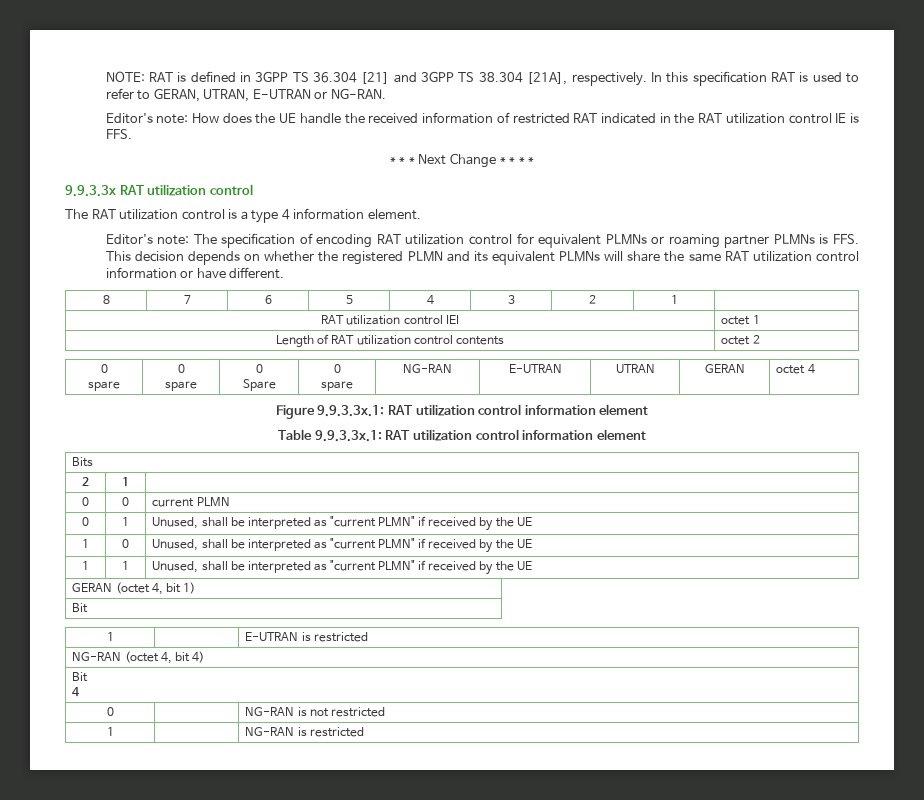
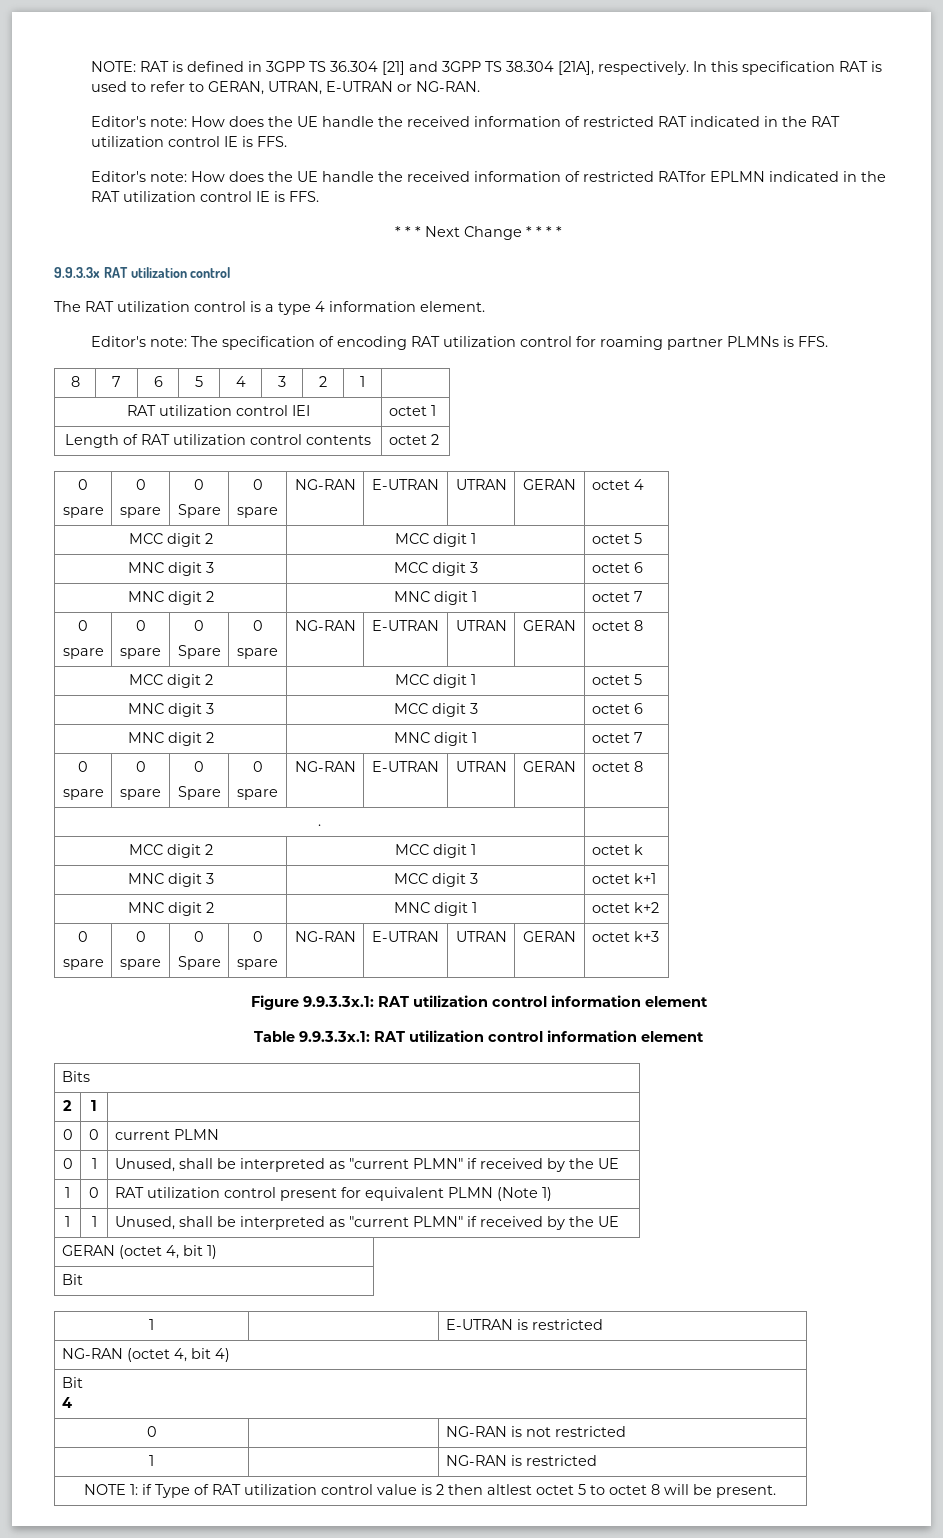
+ Editor's note: How does the UE handle the received information of restricted RATfor EPLMN indicated in the RAT utilization control IE is FFS.
- Editor's note: The specification of encoding RAT utilization control for equivalent PLMNs or roaming partner PLMNs is FFS. This decision depends on whether the registered PLMN and its equivalent PLMNs will share the same RAT utilization control information or have different.
+ Editor's note: The specification of encoding RAT utilization control for roaming partner PLMNs is FFS.
  Length of RAT utilization control contents | octet 2
  0
  spare | 0
  spare | 0
  Spare | 0
  spare | NG-RAN | E-UTRAN | UTRAN | GERAN | octet 4
+ MCC digit 2 | MCC digit 1 | octet 5
+ MNC digit 3 | MCC digit 3 | octet 6
+ MNC digit 2 | MNC digit 1 | octet 7
+ 0
+ spare | 0
+ spare | 0
+ Spare | 0
+ spare | NG-RAN | E-UTRAN | UTRAN | GERAN | octet 8
+ MCC digit 2 | MCC digit 1 | octet 5
+ MNC digit 3 | MCC digit 3 | octet 6
+ MNC digit 2 | MNC digit 1 | octet 7
+ 0
+ spare | 0
+ spare | 0
+ Spare | 0
+ spare | NG-RAN | E-UTRAN | UTRAN | GERAN | octet 8
+ . |
+ MCC digit 2 | MCC digit 1 | octet k
+ MNC digit 3 | MCC digit 3 | octet k+1
+ MNC digit 2 | MNC digit 1 | octet k+2
+ 0
+ spare | 0
+ spare | 0
+ Spare | 0
+ spare | NG-RAN | E-UTRAN | UTRAN | GERAN | octet k+3
- 1 | 0 | Unused, shall be interpreted as "current PLMN" if received by the UE
+ 1 | 0 | RAT utilization control present for equivalent PLMN (Note 1)
+ NOTE 1: if Type of RAT utilization control value is 2 then altlest octet 5 to octet 8 will be present.

